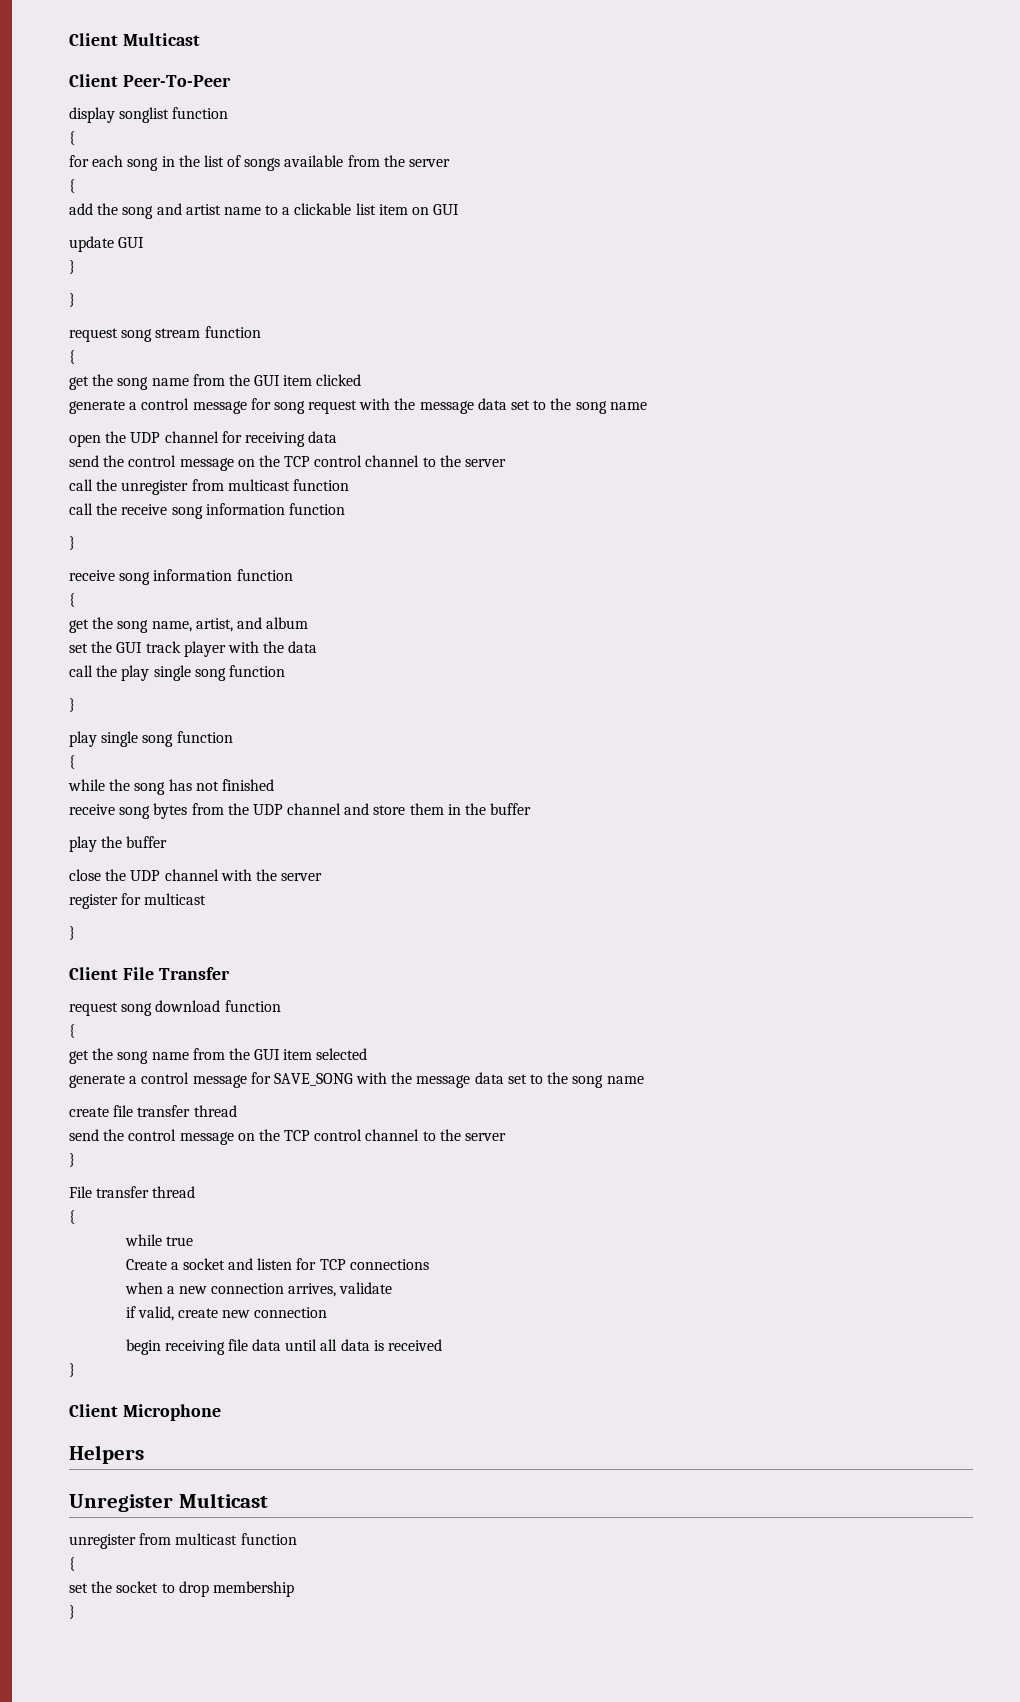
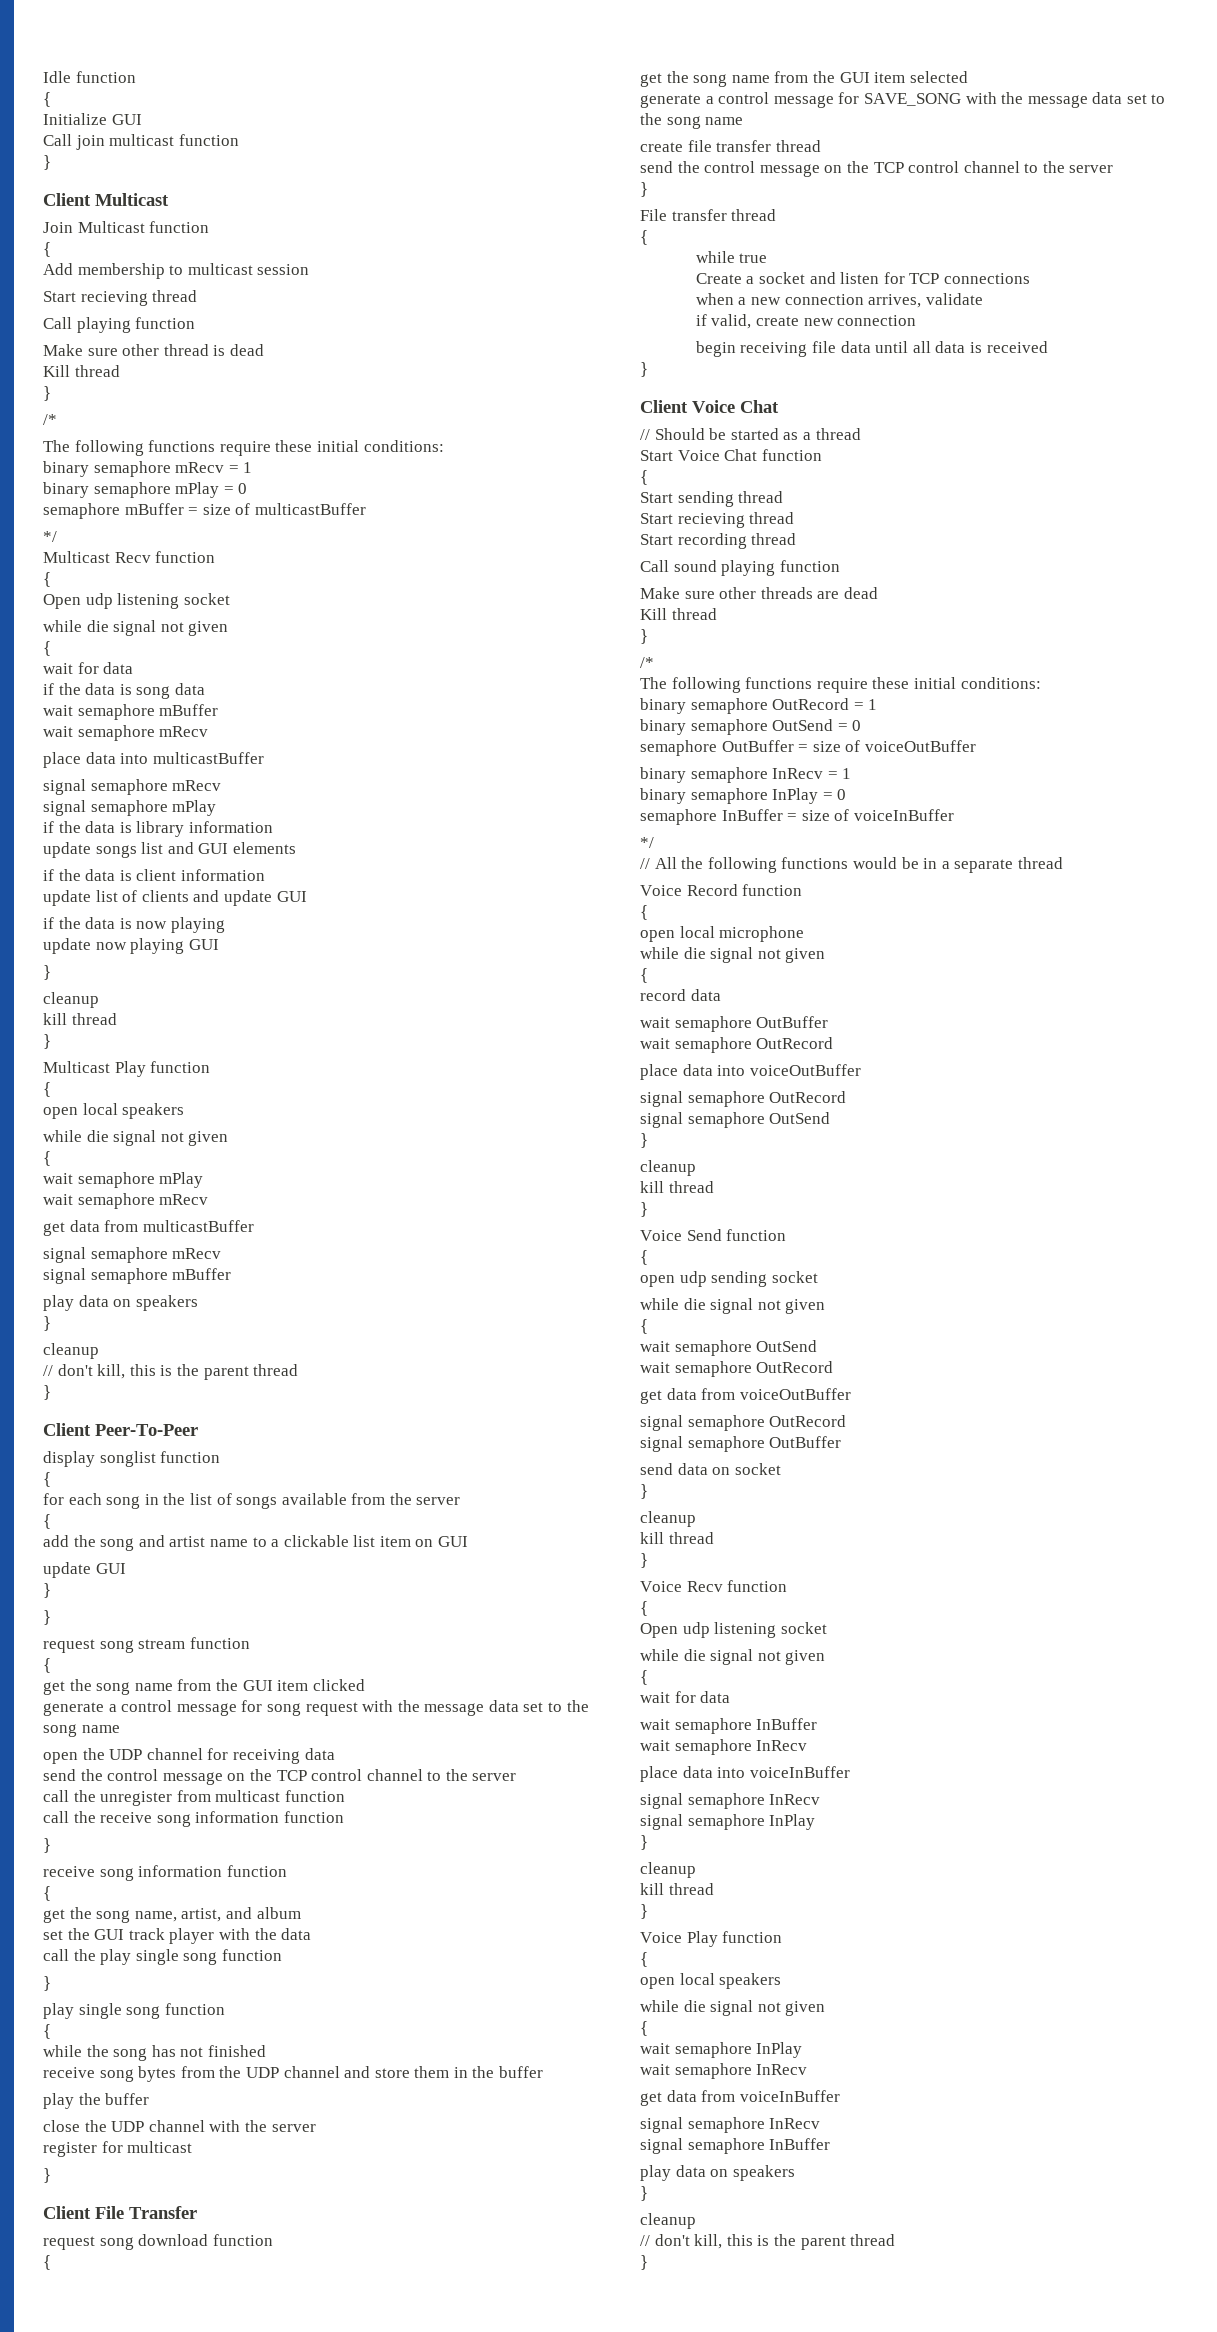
+ Idle function
+ {
+ Initialize GUI
+ Call join multicast function
+ }
  Client Multicast
+ Join Multicast function
+ {
+ Add membership to multicast session
+ Start recieving thread
+ Call playing function
+ Make sure other thread is dead
+ Kill thread
+ }
+ /*
+ The following functions require these initial conditions:
+ binary semaphore mRecv = 1
+ binary semaphore mPlay = 0
+ semaphore mBuffer = size of multicastBuffer
+ */
+ Multicast Recv function
+ {
+ Open udp listening socket
+ while die signal not given
+ {
+ wait for data
+ if the data is song data
+ wait semaphore mBuffer
+ wait semaphore mRecv
+ place data into multicastBuffer
+ signal semaphore mRecv
+ signal semaphore mPlay
+ if the data is library information
+ update songs list and GUI elements
+ if the data is client information
+ update list of clients and update GUI
+ if the data is now playing
+ update now playing GUI
+ }
+ cleanup
+ kill thread
+ }
+ Multicast Play function
+ {
+ open local speakers
+ while die signal not given
+ {
+ wait semaphore mPlay
+ wait semaphore mRecv
+ get data from multicastBuffer
+ signal semaphore mRecv
+ signal semaphore mBuffer
+ play data on speakers
+ }
+ cleanup
+ // don't kill, this is the parent thread
+ }
- Client Microphone
- Helpers
- Unregister Multicast
- unregister from multicast function
+ Client Voice Chat
+ // Should be started as a thread
+ Start Voice Chat function
  {
- set the socket to drop membership
+ Start sending thread
+ Start recieving thread
+ Start recording thread
+ Call sound playing function
+ Make sure other threads are dead
+ Kill thread
+ }
+ /*
+ The following functions require these initial conditions:
+ binary semaphore OutRecord = 1
+ binary semaphore OutSend = 0
+ semaphore OutBuffer = size of voiceOutBuffer
+ binary semaphore InRecv = 1
+ binary semaphore InPlay = 0
+ semaphore InBuffer = size of voiceInBuffer
+ */
+ // All the following functions would be in a separate thread
+ Voice Record function
+ {
+ open local microphone
+ while die signal not given
+ {
+ record data
+ wait semaphore OutBuffer
+ wait semaphore OutRecord
+ place data into voiceOutBuffer
+ signal semaphore OutRecord
+ signal semaphore OutSend
+ }
+ cleanup
+ kill thread
+ }
+ Voice Send function
+ {
+ open udp sending socket
+ while die signal not given
+ {
+ wait semaphore OutSend
+ wait semaphore OutRecord
+ get data from voiceOutBuffer
+ signal semaphore OutRecord
+ signal semaphore OutBuffer
+ send data on socket
+ }
+ cleanup
+ kill thread
+ }
+ Voice Recv function
+ {
+ Open udp listening socket
+ while die signal not given
+ {
+ wait for data
+ wait semaphore InBuffer
+ wait semaphore InRecv
+ place data into voiceInBuffer
+ signal semaphore InRecv
+ signal semaphore InPlay
+ }
+ cleanup
+ kill thread
+ }
+ Voice Play function
+ {
+ open local speakers
+ while die signal not given
+ {
+ wait semaphore InPlay
+ wait semaphore InRecv
+ get data from voiceInBuffer
+ signal semaphore InRecv
+ signal semaphore InBuffer
+ play data on speakers
+ }
+ cleanup
+ // don't kill, this is the parent thread

